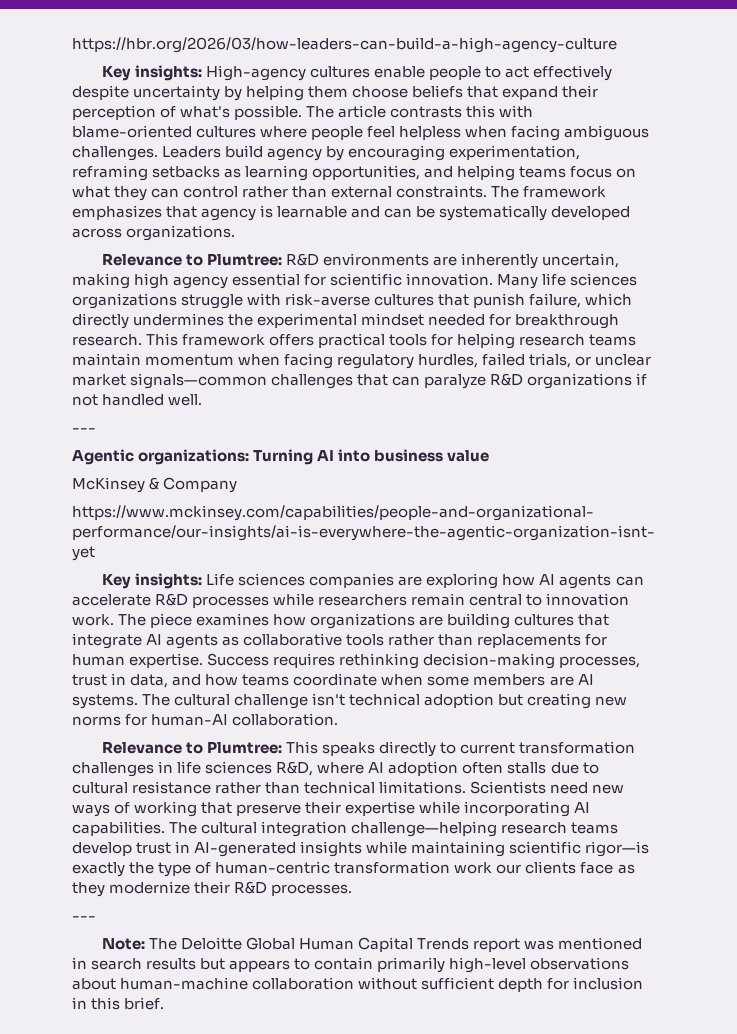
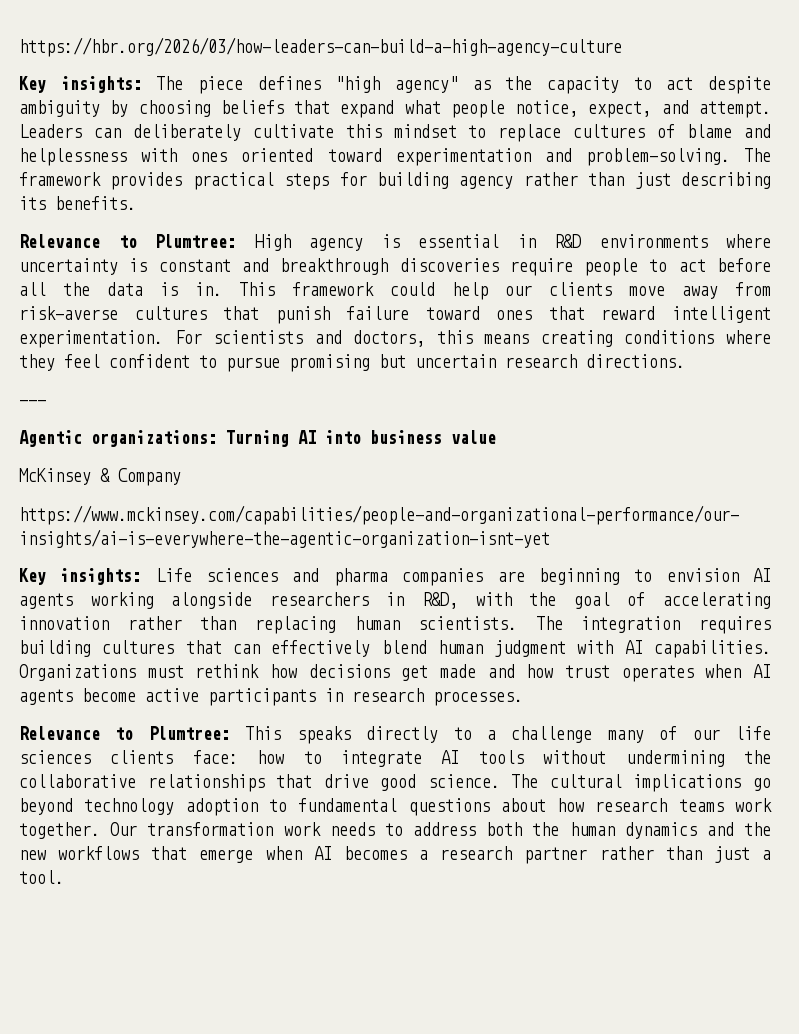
- Key insights: High-agency cultures enable people to act effectively despite uncertainty by helping them choose beliefs that expand their perception of what's possible. The article contrasts this with blame-oriented cultures where people feel helpless when facing ambiguous challenges. Leaders build agency by encouraging experimentation, reframing setbacks as learning opportunities, and helping teams focus on what they can control rather than external constraints. The framework emphasizes that agency is learnable and can be systematically developed across organizations.
- Relevance to Plumtree: R&D environments are inherently uncertain, making high agency essential for scientific innovation. Many life sciences organizations struggle with risk-averse cultures that punish failure, which directly undermines the experimental mindset needed for breakthrough research. This framework offers practical tools for helping research teams maintain momentum when facing regulatory hurdles, failed trials, or unclear market signals—common challenges that can paralyze R&D organizations if not handled well.
+ Key insights: The piece defines "high agency" as the capacity to act despite ambiguity by choosing beliefs that expand what people notice, expect, and attempt. Leaders can deliberately cultivate this mindset to replace cultures of blame and helplessness with ones oriented toward experimentation and problem-solving. The framework provides practical steps for building agency rather than just describing its benefits.
+ Relevance to Plumtree: High agency is essential in R&D environments where uncertainty is constant and breakthrough discoveries require people to act before all the data is in. This framework could help our clients move away from risk-averse cultures that punish failure toward ones that reward intelligent experimentation. For scientists and doctors, this means creating conditions where they feel confident to pursue promising but uncertain research directions.
- Key insights: Life sciences companies are exploring how AI agents can accelerate R&D processes while researchers remain central to innovation work. The piece examines how organizations are building cultures that integrate AI agents as collaborative tools rather than replacements for human expertise. Success requires rethinking decision-making processes, trust in data, and how teams coordinate when some members are AI systems. The cultural challenge isn't technical adoption but creating new norms for human-AI collaboration.
+ Key insights: Life sciences and pharma companies are beginning to envision AI agents working alongside researchers in R&D, with the goal of accelerating innovation rather than replacing human scientists. The integration requires building cultures that can effectively blend human judgment with AI capabilities. Organizations must rethink how decisions get made and how trust operates when AI agents become active participants in research processes.
- Relevance to Plumtree: This speaks directly to current transformation challenges in life sciences R&D, where AI adoption often stalls due to cultural resistance rather than technical limitations. Scientists need new ways of working that preserve their expertise while incorporating AI capabilities. The cultural integration challenge—helping research teams develop trust in AI-generated insights while maintaining scientific rigor—is exactly the type of human-centric transformation work our clients face as they modernize their R&D processes.
- ---
- Note: The Deloitte Global Human Capital Trends report was mentioned in search results but appears to contain primarily high-level observations about human-machine collaboration without sufficient depth for inclusion in this brief.
+ Relevance to Plumtree: This speaks directly to a challenge many of our life sciences clients face: how to integrate AI tools without undermining the collaborative relationships that drive good science. The cultural implications go beyond technology adoption to fundamental questions about how research teams work together. Our transformation work needs to address both the human dynamics and the new workflows that emerge when AI becomes a research partner rather than just a tool.

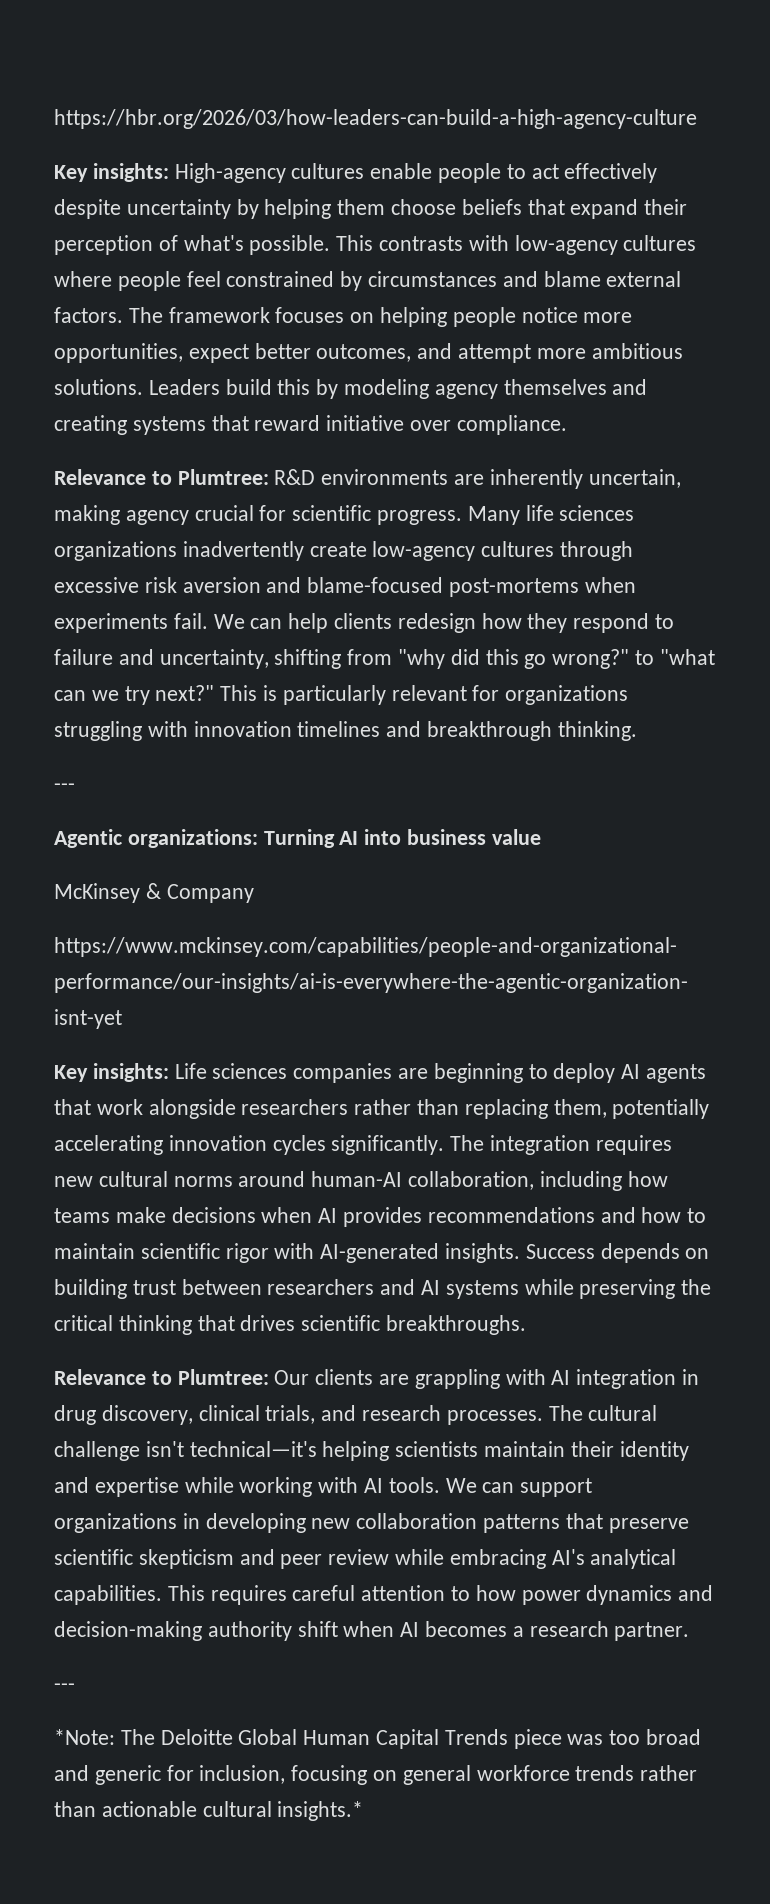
- Key insights: The piece defines "high agency" as the capacity to act despite ambiguity by choosing beliefs that expand what people notice, expect, and attempt. Leaders can deliberately cultivate this mindset to replace cultures of blame and helplessness with ones oriented toward experimentation and problem-solving. The framework provides practical steps for building agency rather than just describing its benefits.
- Relevance to Plumtree: High agency is essential in R&D environments where uncertainty is constant and breakthrough discoveries require people to act before all the data is in. This framework could help our clients move away from risk-averse cultures that punish failure toward ones that reward intelligent experimentation. For scientists and doctors, this means creating conditions where they feel confident to pursue promising but uncertain research directions.
+ Key insights: High-agency cultures enable people to act effectively despite uncertainty by helping them choose beliefs that expand their perception of what's possible. This contrasts with low-agency cultures where people feel constrained by circumstances and blame external factors. The framework focuses on helping people notice more opportunities, expect better outcomes, and attempt more ambitious solutions. Leaders build this by modeling agency themselves and creating systems that reward initiative over compliance.
+ Relevance to Plumtree: R&D environments are inherently uncertain, making agency crucial for scientific progress. Many life sciences organizations inadvertently create low-agency cultures through excessive risk aversion and blame-focused post-mortems when experiments fail. We can help clients redesign how they respond to failure and uncertainty, shifting from "why did this go wrong?" to "what can we try next?" This is particularly relevant for organizations struggling with innovation timelines and breakthrough thinking.
- Key insights: Life sciences and pharma companies are beginning to envision AI agents working alongside researchers in R&D, with the goal of accelerating innovation rather than replacing human scientists. The integration requires building cultures that can effectively blend human judgment with AI capabilities. Organizations must rethink how decisions get made and how trust operates when AI agents become active participants in research processes.
- Relevance to Plumtree: This speaks directly to a challenge many of our life sciences clients face: how to integrate AI tools without undermining the collaborative relationships that drive good science. The cultural implications go beyond technology adoption to fundamental questions about how research teams work together. Our transformation work needs to address both the human dynamics and the new workflows that emerge when AI becomes a research partner rather than just a tool.
+ Key insights: Life sciences companies are beginning to deploy AI agents that work alongside researchers rather than replacing them, potentially accelerating innovation cycles significantly. The integration requires new cultural norms around human-AI collaboration, including how teams make decisions when AI provides recommendations and how to maintain scientific rigor with AI-generated insights. Success depends on building trust between researchers and AI systems while preserving the critical thinking that drives scientific breakthroughs.
+ Relevance to Plumtree: Our clients are grappling with AI integration in drug discovery, clinical trials, and research processes. The cultural challenge isn't technical—it's helping scientists maintain their identity and expertise while working with AI tools. We can support organizations in developing new collaboration patterns that preserve scientific skepticism and peer review while embracing AI's analytical capabilities. This requires careful attention to how power dynamics and decision-making authority shift when AI becomes a research partner.
+ ---
+ *Note: The Deloitte Global Human Capital Trends piece was too broad and generic for inclusion, focusing on general workforce trends rather than actionable cultural insights.*

